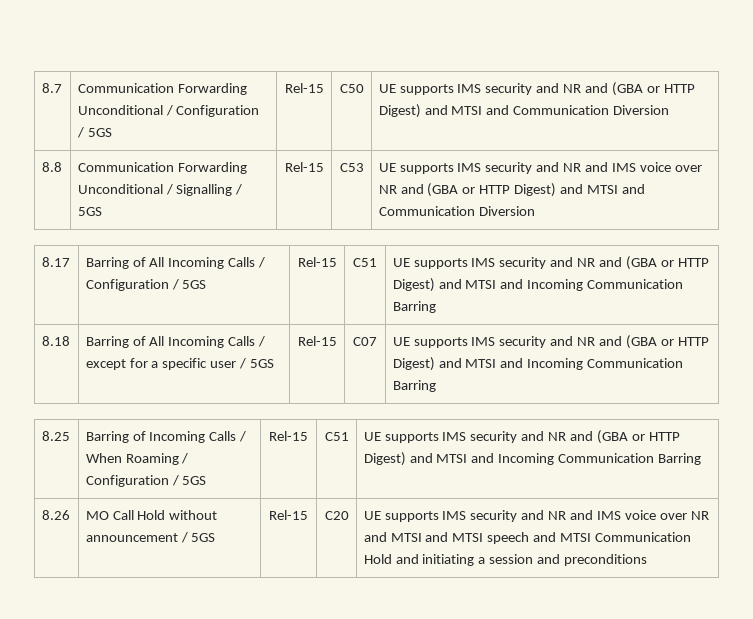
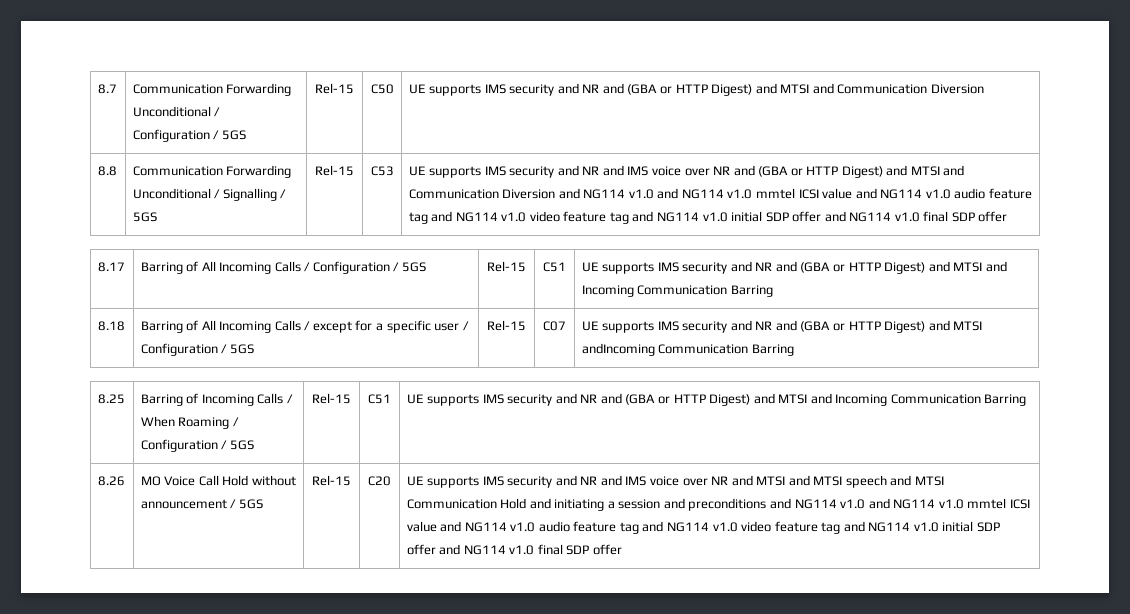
- UE supports IMS security and NR and IMS voice over NR and (GBA or HTTP Digest) and MTSI and Communication Diversion
+ UE supports IMS security and NR and IMS voice over NR and (GBA or HTTP Digest) and MTSI and Communication Diversion and NG114 v1.0 and NG114 v1.0 mmtel ICSI value and NG114 v1.0 audio feature tag and NG114 v1.0 video feature tag and NG114 v1.0 initial SDP offer and NG114 v1.0 final SDP offer
- 8.18 | Barring of All Incoming Calls / except for a specific user / 5GS | Rel-15 | C07 | UE supports IMS security and NR and (GBA or HTTP Digest) and MTSI and Incoming Communication Barring
+ 8.18 | Barring of All Incoming Calls / except for a specific user / Configuration / 5GS | Rel-15 | C07 | UE supports IMS security and NR and (GBA or HTTP Digest) and MTSI andIncoming Communication Barring
- MO Call Hold without announcement / 5GS
+ MO Voice Call Hold without announcement / 5GS
- UE supports IMS security and NR and IMS voice over NR and MTSI and MTSI speech and MTSI Communication Hold and initiating a session and preconditions
+ UE supports IMS security and NR and IMS voice over NR and MTSI and MTSI speech and MTSI Communication Hold and initiating a session and preconditions and NG114 v1.0 and NG114 v1.0 mmtel ICSI value and NG114 v1.0 audio feature tag and NG114 v1.0 video feature tag and NG114 v1.0 initial SDP offer and NG114 v1.0 final SDP offer

